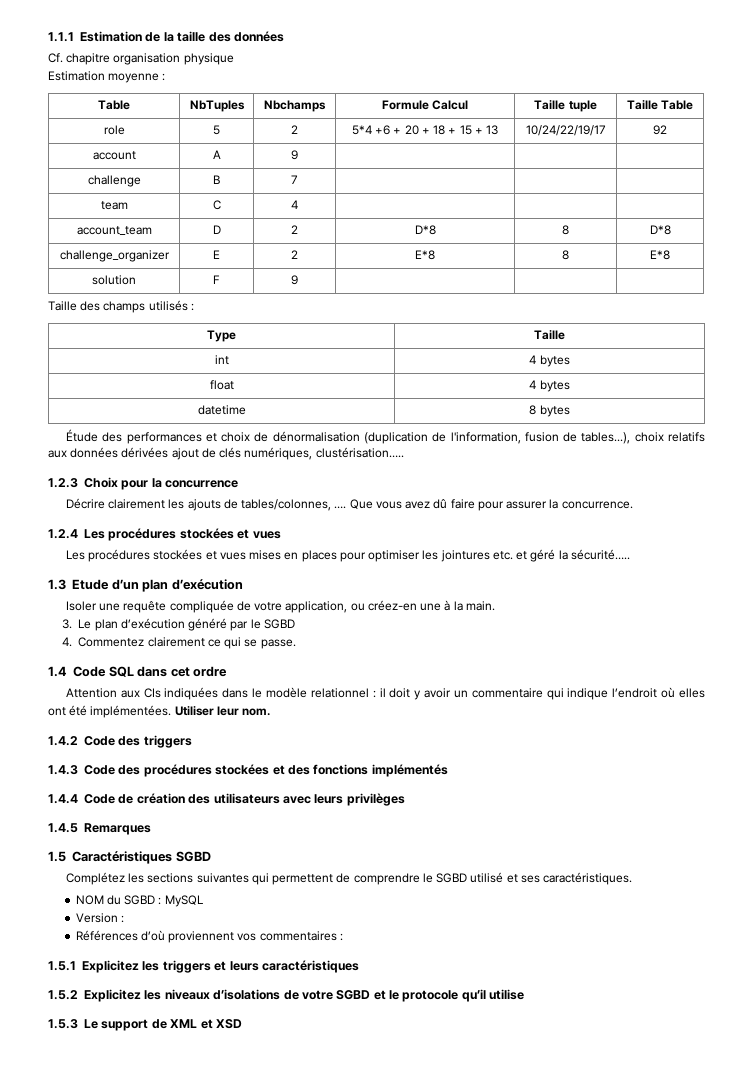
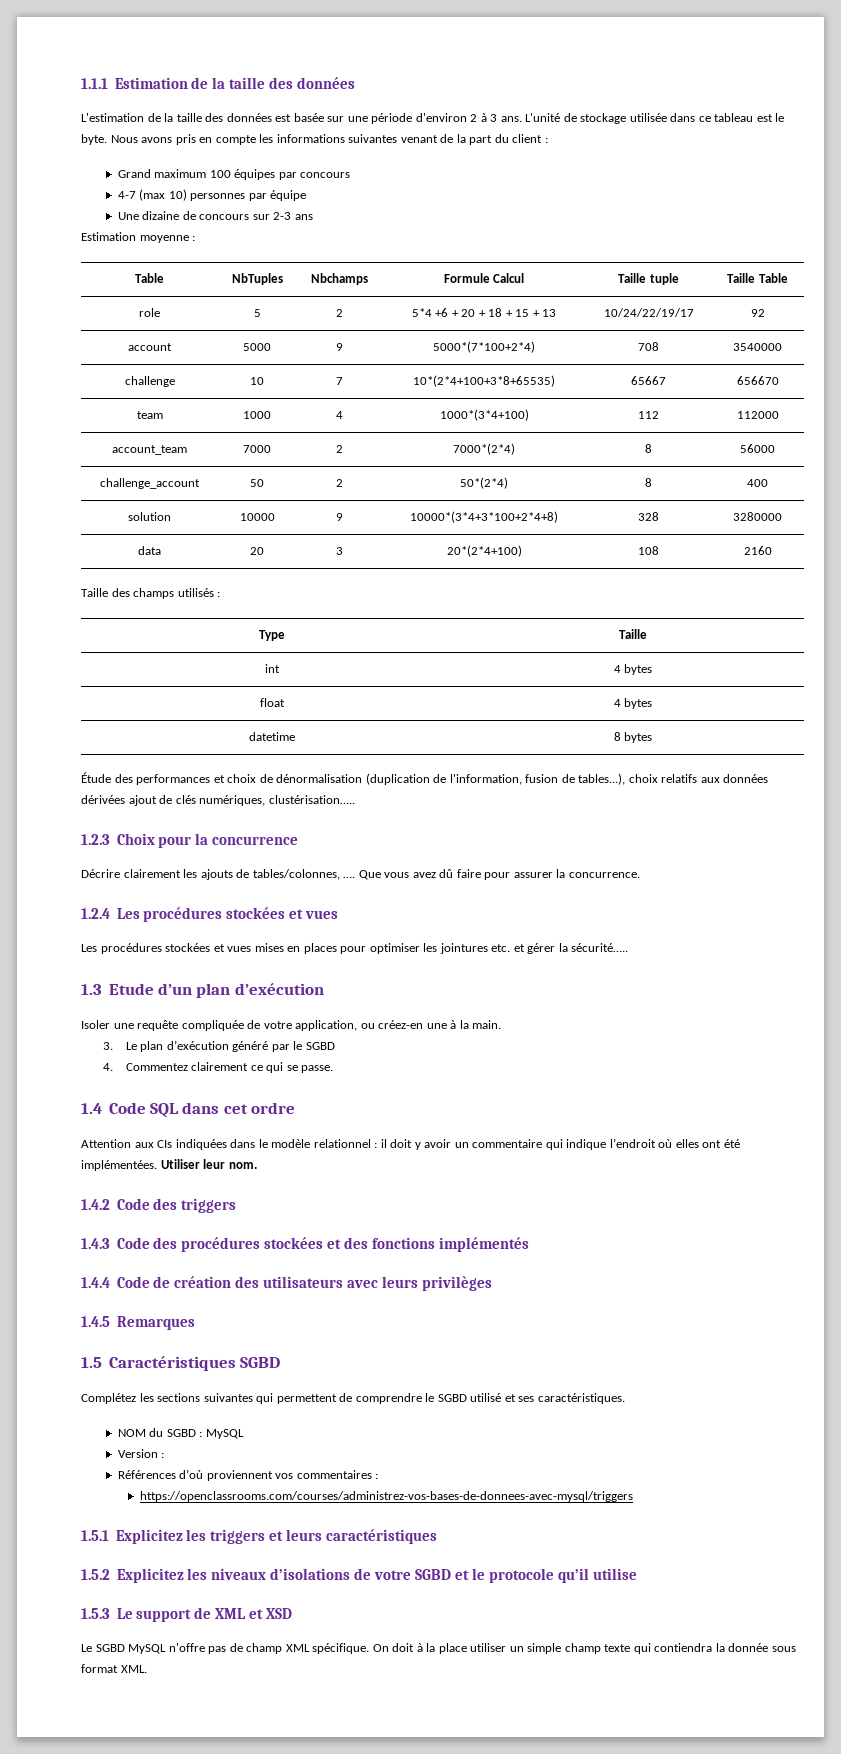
- Cf. chapitre organisation physique
+ L'estimation de la taille des données est basée sur une période d'environ 2 à 3 ans. L'unité de stockage utilisée dans ce tableau est le byte. Nous avons pris en compte les informations suivantes venant de la part du client :
+ Grand maximum 100 équipes par concours
+ 4-7 (max 10) personnes par équipe
+ Une dizaine de concours sur 2-3 ans
- account | A | 9 | | |
+ account | 5000 | 9 | 5000*(7*100+2*4) | 708 | 3540000
- challenge | B | 7 | | |
+ challenge | 10 | 7 | 10*(2*4+100+3*8+65535) | 65667 | 656670
- team | C | 4 | | |
+ team | 1000 | 4 | 1000*(3*4+100) | 112 | 112000
- account_team | D | 2 | D*8 | 8 | D*8
- challenge_organizer | E | 2 | E*8 | 8 | E*8
+ account_team | 7000 | 2 | 7000*(2*4) | 8 | 56000
+ challenge_account | 50 | 2 | 50*(2*4) | 8 | 400
- solution | F | 9 | | |
+ solution | 10000 | 9 | 10000*(3*4+3*100+2*4+8) | 328 | 3280000
+ data | 20 | 3 | 20*(2*4+100) | 108 | 2160
- Les procédures stockées et vues mises en places pour optimiser les jointures etc. et géré la sécurité…..
+ Les procédures stockées et vues mises en places pour optimiser les jointures etc. et gérer la sécurité…..
+ https://openclassrooms.com/courses/administrez-vos-bases-de-donnees-avec-mysql/triggers
+ Le SGBD MySQL n'offre pas de champ XML spécifique. On doit à la place utiliser un simple champ texte qui contiendra la donnée sous format XML.

